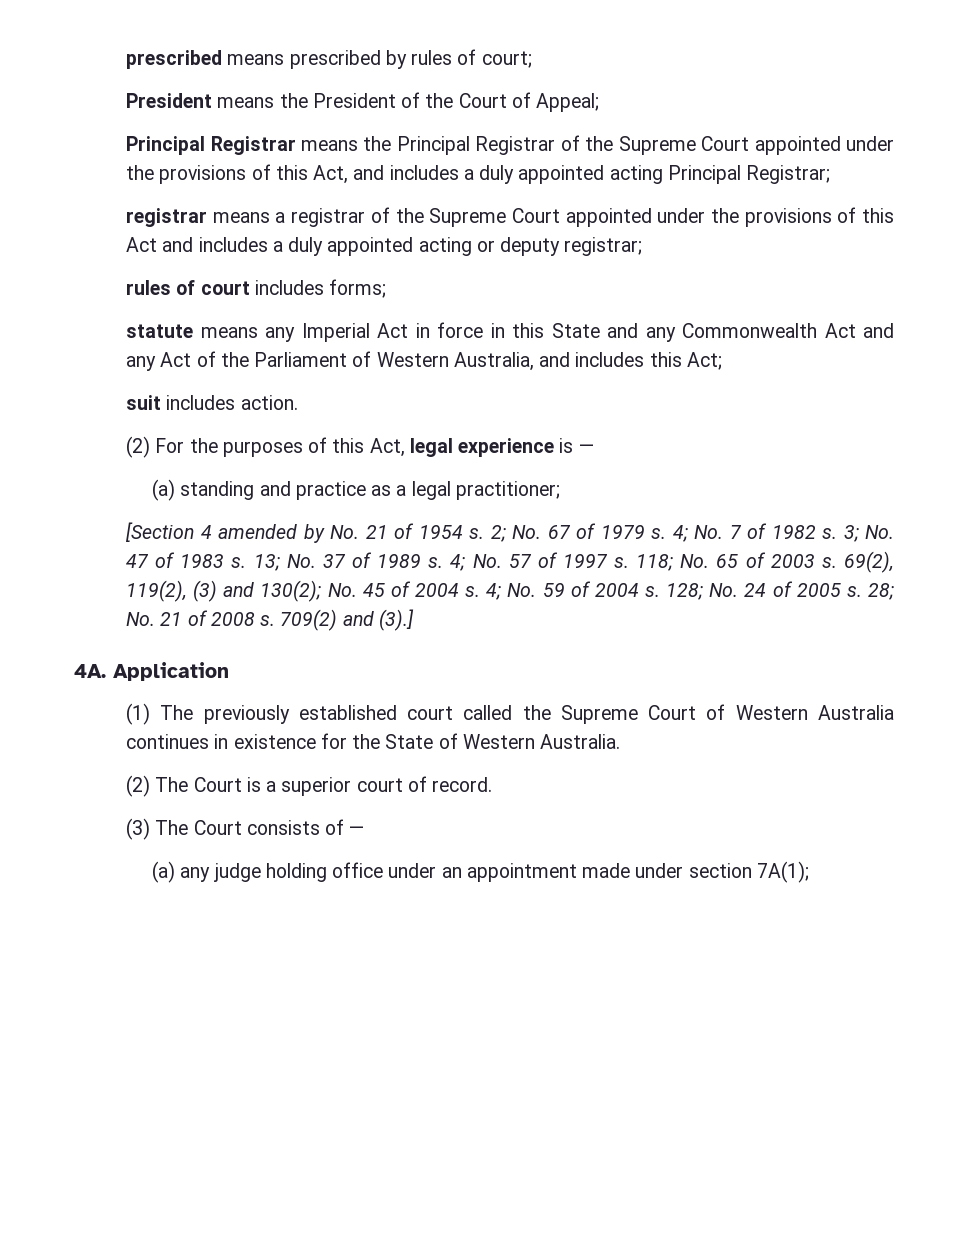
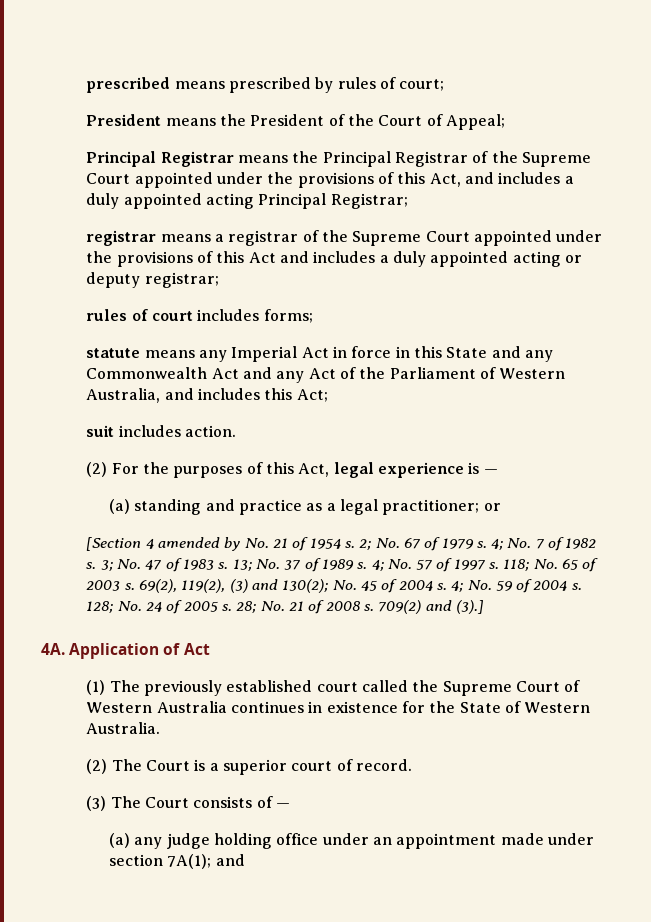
- (a) standing and practice as a legal practitioner;
+ (a) standing and practice as a legal practitioner; or
- Application
+ Application of Act
- (a) any judge holding office under an appointment made under section 7A(1);
+ (a) any judge holding office under an appointment made under section 7A(1); and

